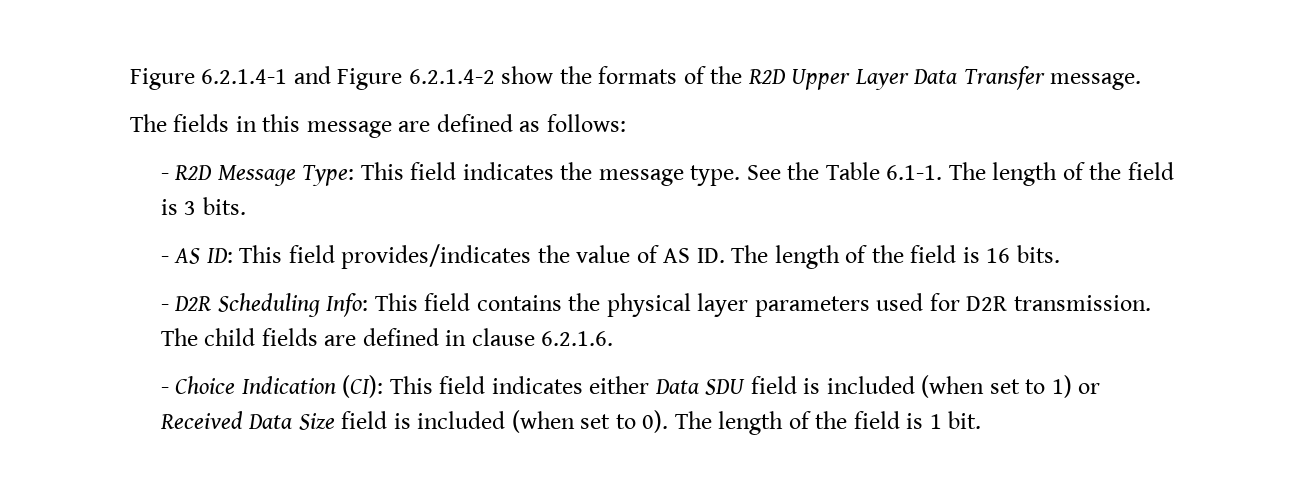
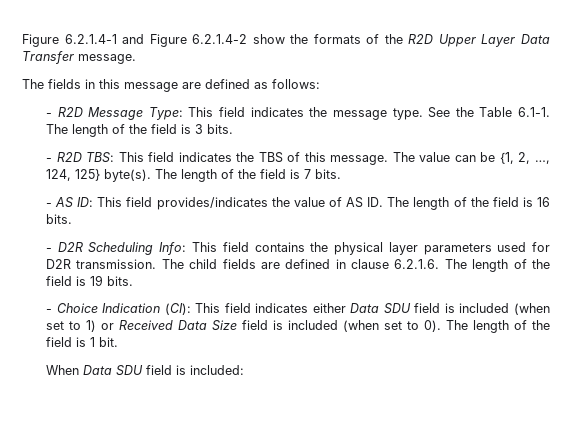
+ - R2D TBS: This field indicates the TBS of this message. The value can be {1, 2, …, 124, 125} byte(s). The length of the field is 7 bits.
- The child fields are defined in clause 6.2.1.6.
+ The child fields are defined in clause 6.2.1.6. The length of the field is 19 bits.
+ When Data SDU field is included:

